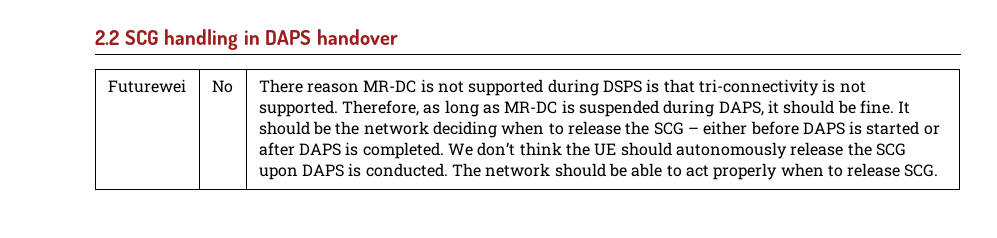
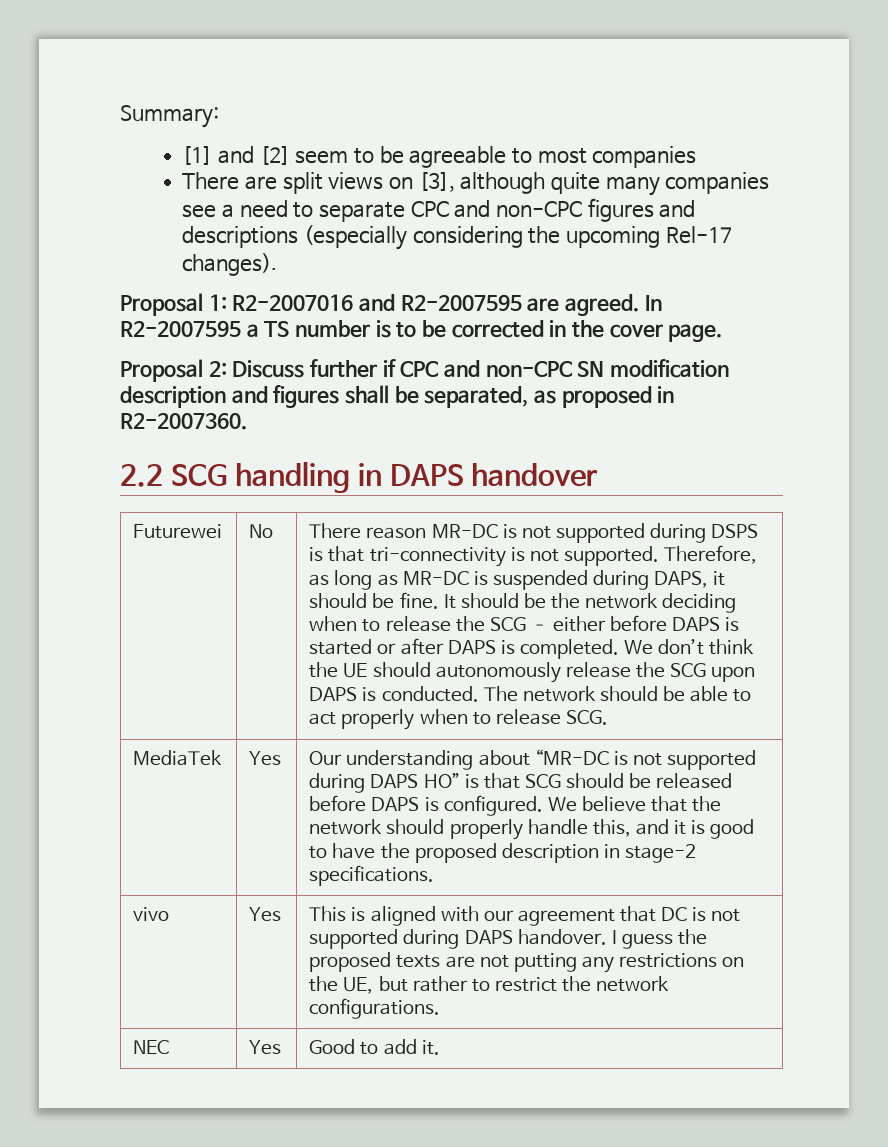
+ Summary:
+ [1] and [2] seem to be agreeable to most companies
+ There are split views on [3], although quite many companies see a need to separate CPC and non-CPC figures and descriptions (especially considering the upcoming Rel-17 changes).
+ Proposal 1: R2-2007016 and R2-2007595 are agreed. In R2-2007595 a TS number is to be corrected in the cover page.
+ Proposal 2: Discuss further if CPC and non-CPC SN modification description and figures shall be separated, as proposed in R2-2007360.
+ MediaTek | Yes | Our understanding about “MR-DC is not supported during DAPS HO” is that SCG should be released before DAPS is configured. We believe that the network should properly handle this, and it is good to have the proposed description in stage-2 specifications.
+ vivo | Yes | This is aligned with our agreement that DC is not supported during DAPS handover. I guess the proposed texts are not putting any restrictions on the UE, but rather to restrict the network configurations.
+ NEC | Yes | Good to add it.

